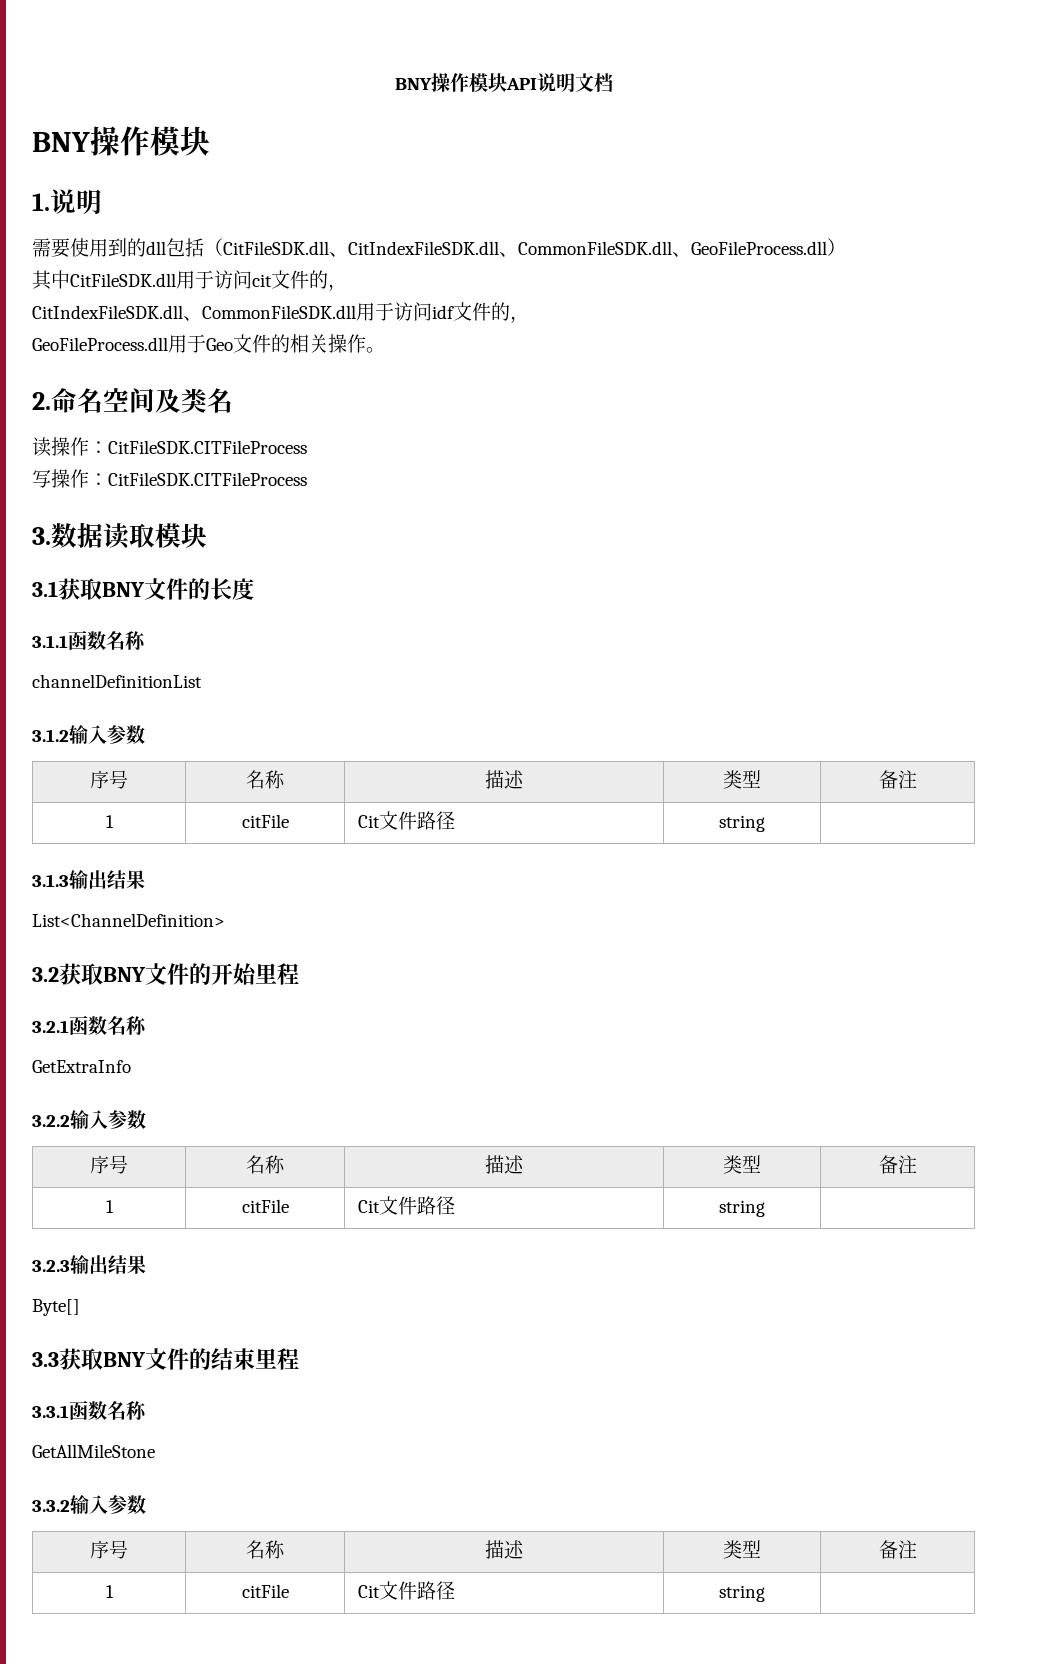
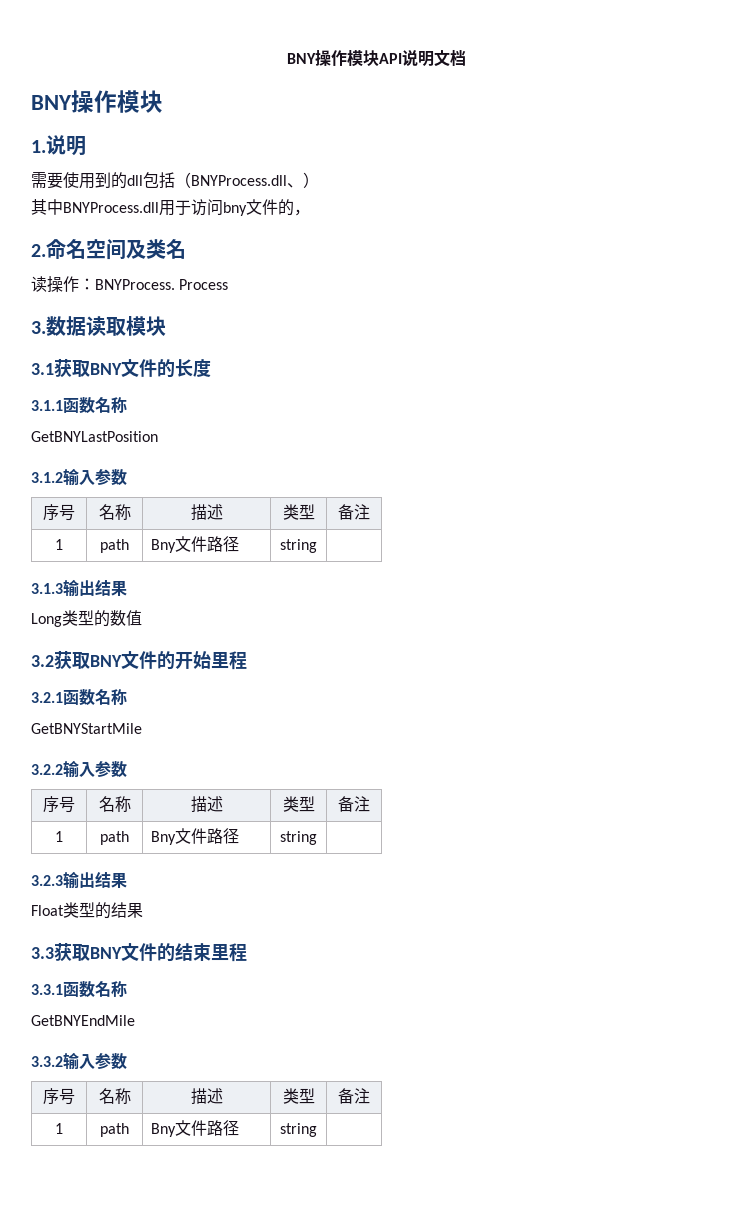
- 需要使用到的dll包括（CitFileSDK.dll、CitIndexFileSDK.dll、CommonFileSDK.dll、GeoFileProcess.dll）
+ 需要使用到的dll包括（BNYProcess.dll、）
- 其中CitFileSDK.dll用于访问cit文件的，
- CitIndexFileSDK.dll、CommonFileSDK.dll用于访问idf文件的，
- GeoFileProcess.dll用于Geo文件的相关操作。
+ 其中BNYProcess.dll用于访问bny文件的，
- 读操作：CitFileSDK.CITFileProcess
- 写操作：CitFileSDK.CITFileProcess
+ 读操作：BNYProcess. Process
- channelDefinitionList
+ GetBNYLastPosition
  3.1.2输入参数
  序号 | 名称 | 描述 | 类型 | 备注
- 1 | citFile | Cit文件路径 | string |
+ 1 | path | Bny文件路径 | string |
- List<ChannelDefinition>
+ Long类型的数值
- GetExtraInfo
+ GetBNYStartMile
  3.2.2输入参数
  序号 | 名称 | 描述 | 类型 | 备注
- 1 | citFile | Cit文件路径 | string |
+ 1 | path | Bny文件路径 | string |
- Byte[]
+ Float类型的结果
- GetAllMileStone
+ GetBNYEndMile
  3.3.2输入参数
  序号 | 名称 | 描述 | 类型 | 备注
- 1 | citFile | Cit文件路径 | string |
+ 1 | path | Bny文件路径 | string |

